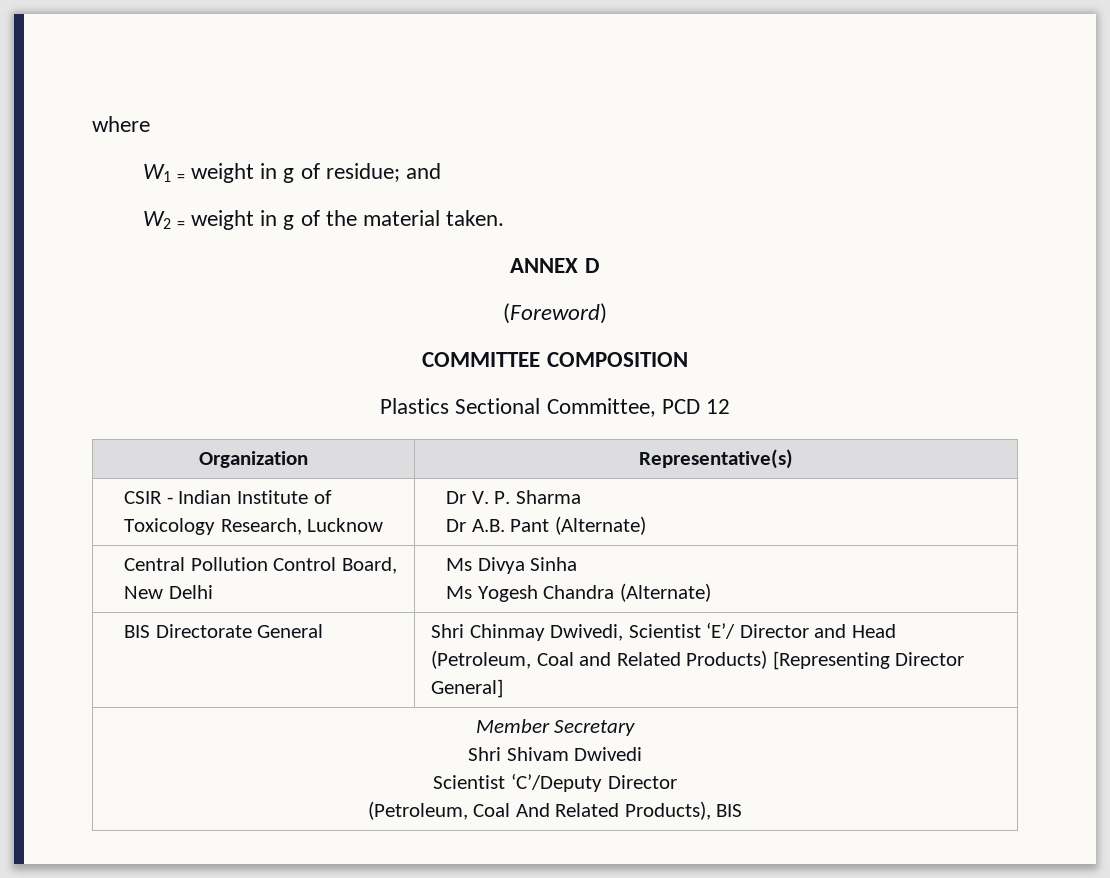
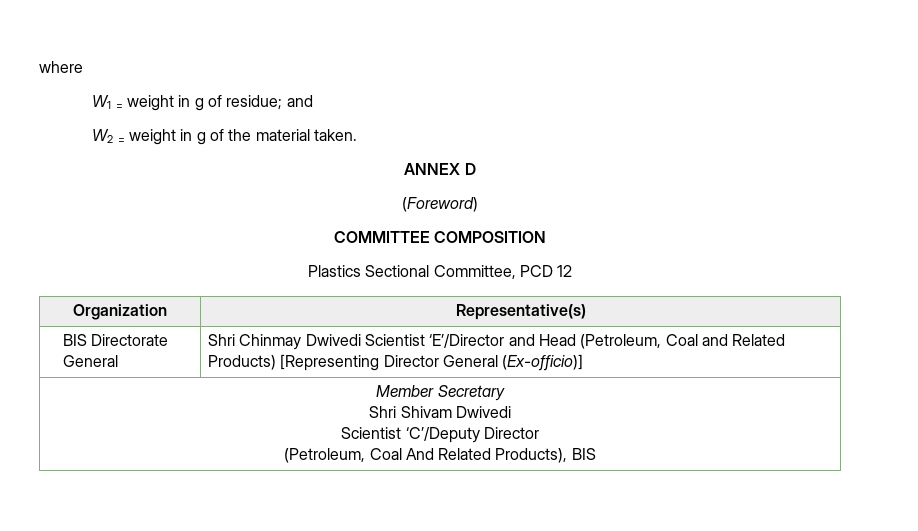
- CSIR - Indian Institute of Toxicology Research, Lucknow | Dr V. P. Sharma
- Dr A.B. Pant (Alternate)
- Central Pollution Control Board, New Delhi | Ms Divya Sinha
- Ms Yogesh Chandra (Alternate)
- BIS Directorate General | Shri Chinmay Dwivedi, Scientist ‘E’/ Director and Head (Petroleum, Coal and Related Products) [Representing Director General]
+ BIS Directorate General | Shri Chinmay Dwivedi Scientist ‘E’/Director and Head (Petroleum, Coal and Related Products) [Representing Director General (Ex-officio)]

